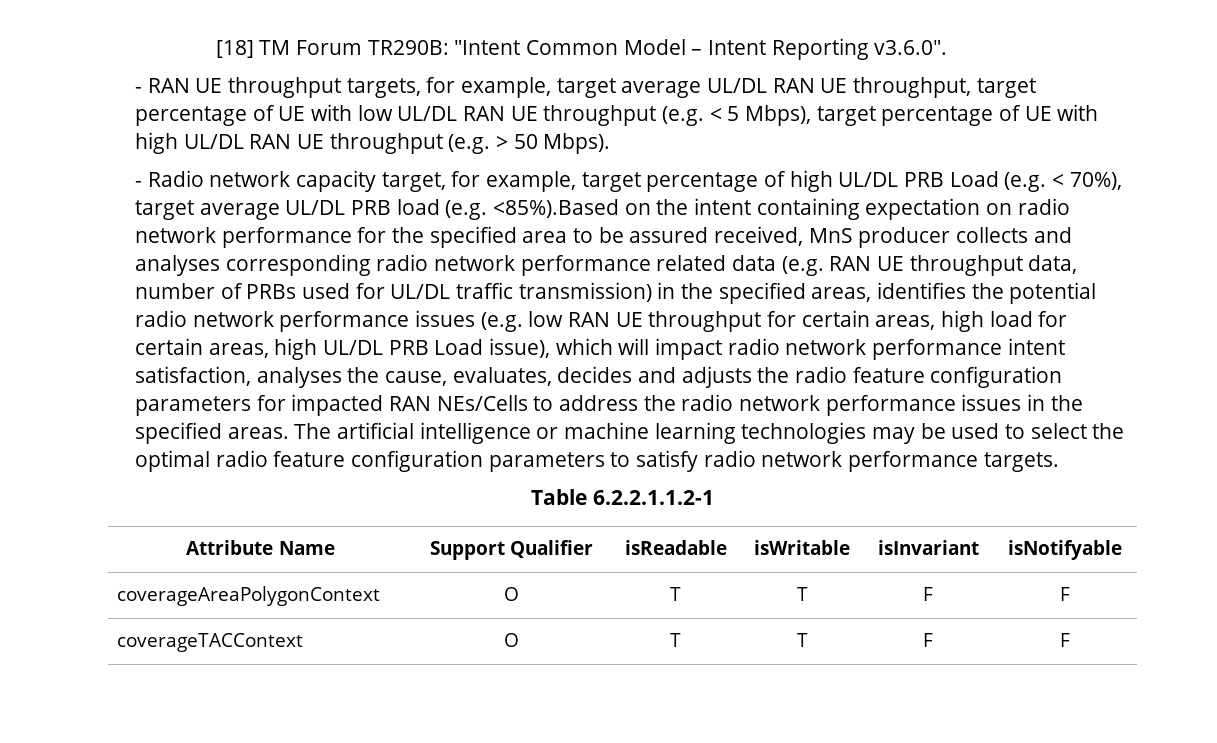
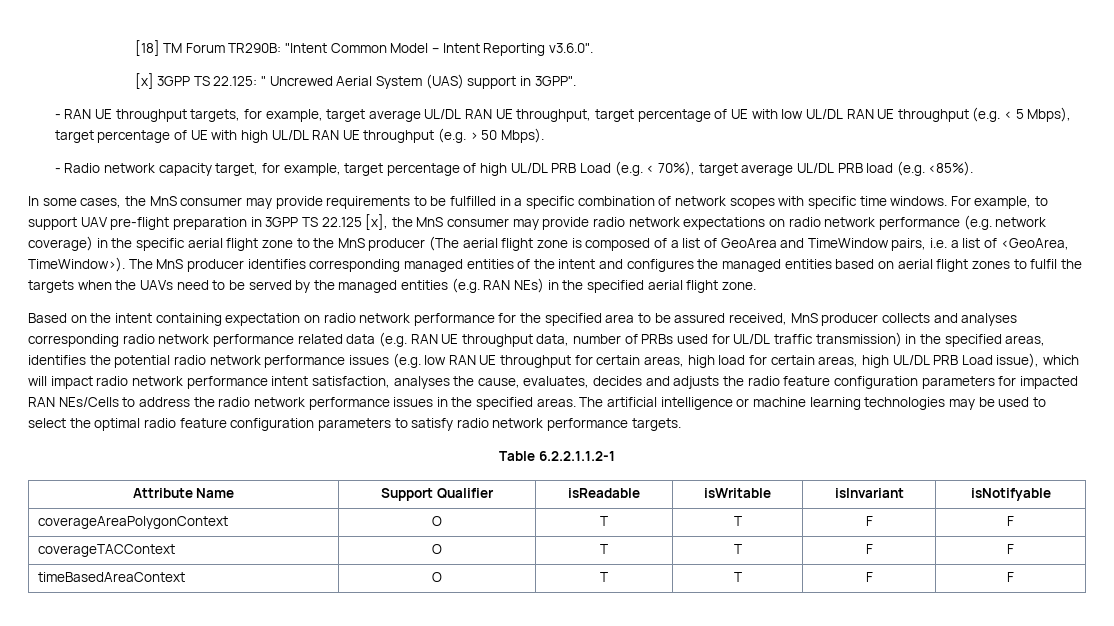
+ [x] 3GPP TS 22.125: " Uncrewed Aerial System (UAS) support in 3GPP".
- - Radio network capacity target, for example, target percentage of high UL/DL PRB Load (e.g. < 70%), target average UL/DL PRB load (e.g. <85%).Based on the intent containing expectation on radio network performance for the specified area to be assured received, MnS producer collects and analyses corresponding radio network performance related data (e.g. RAN UE throughput data, number of PRBs used for UL/DL traffic transmission) in the specified areas, identifies the potential radio network performance issues (e.g. low RAN UE throughput for certain areas, high load for certain areas, high UL/DL PRB Load issue), which will impact radio network performance intent satisfaction, analyses the cause, evaluates, decides and adjusts the radio feature configuration parameters for impacted RAN NEs/Cells to address the radio network performance issues in the specified areas.
+ - Radio network capacity target, for example, target percentage of high UL/DL PRB Load (e.g. < 70%), target average UL/DL PRB load (e.g. <85%).
+ In some cases, the MnS consumer may provide requirements to be fulfilled in a specific combination of network scopes with specific time windows. For example, to support UAV pre-flight preparation in 3GPP TS 22.125 [x], the MnS consumer may provide radio network expectations on radio network performance (e.g. network coverage) in the specific aerial flight zone to the MnS producer (The aerial flight zone is composed of a list of GeoArea and TimeWindow pairs, i.e. a list of <GeoArea, TimeWindow>). The MnS producer identifies corresponding managed entities of the intent and configures the managed entities based on aerial flight zones to fulfil the targets when the UAVs need to be served by the managed entities (e.g. RAN NEs) in the specified aerial flight zone.
+ Based on the intent containing expectation on radio network performance for the specified area to be assured received, MnS producer collects and analyses corresponding radio network performance related data (e.g. RAN UE throughput data, number of PRBs used for UL/DL traffic transmission) in the specified areas, identifies the potential radio network performance issues (e.g. low RAN UE throughput for certain areas, high load for certain areas, high UL/DL PRB Load issue), which will impact radio network performance intent satisfaction, analyses the cause, evaluates, decides and adjusts the radio feature configuration parameters for impacted RAN NEs/Cells to address the radio network performance issues in the specified areas.
+ timeBasedAreaContext | O | T | T | F | F

